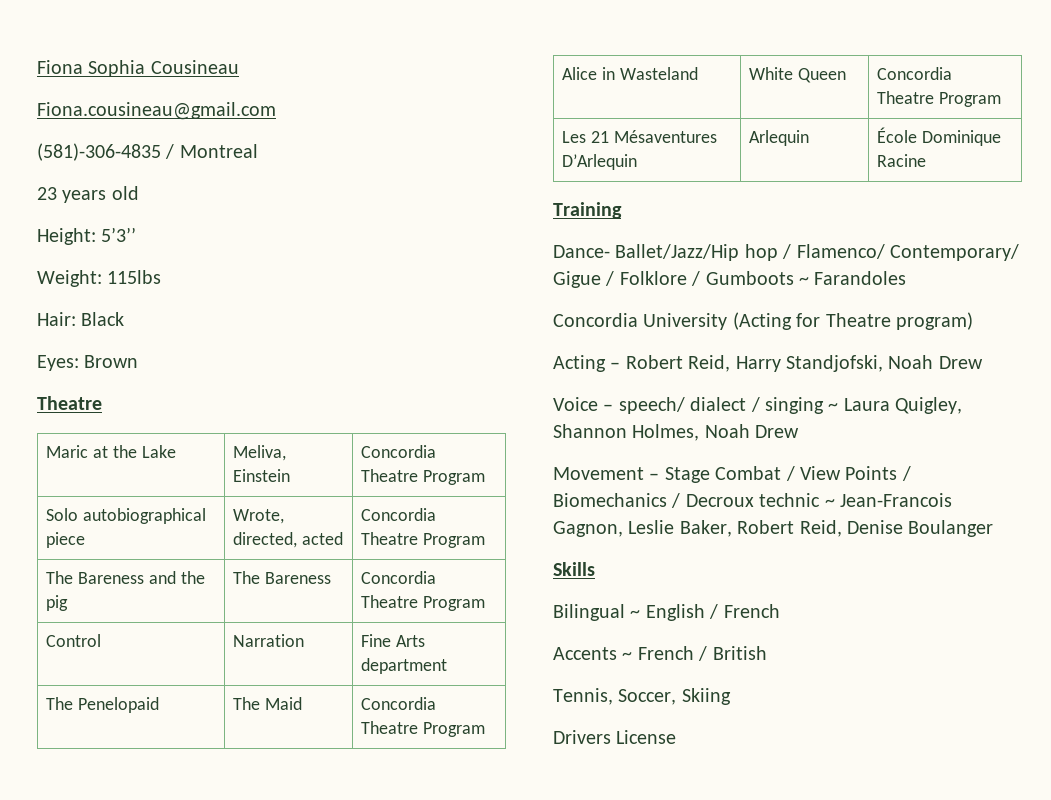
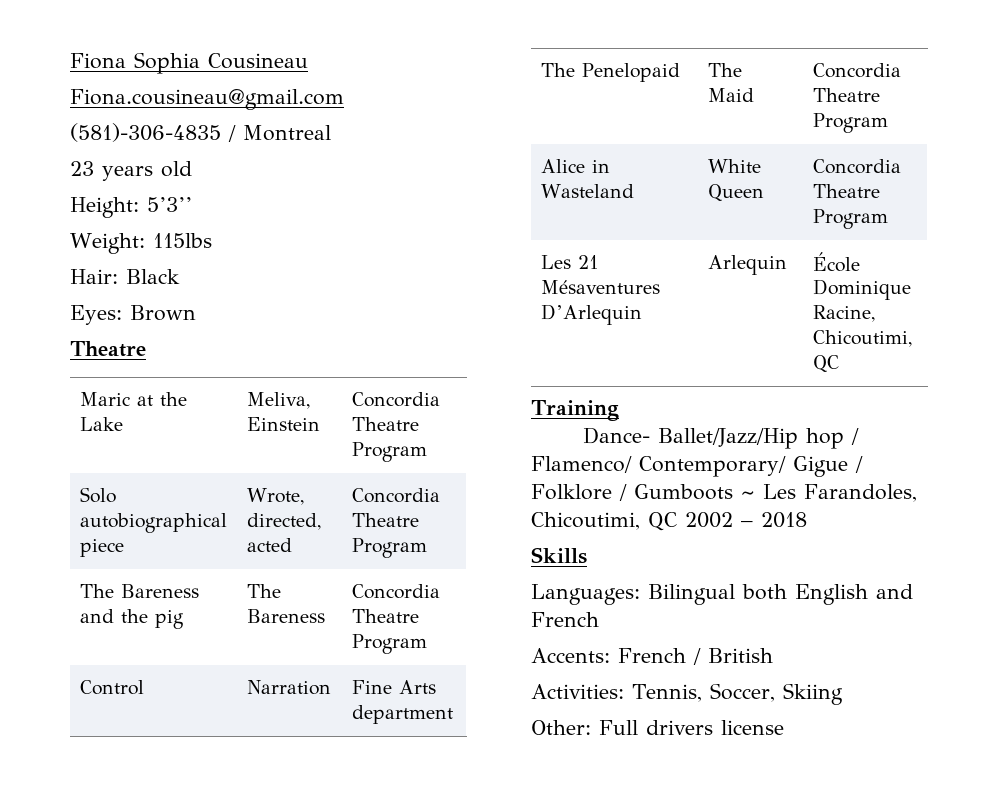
- Les 21 Mésaventures D’Arlequin | Arlequin | École Dominique Racine
+ Les 21 Mésaventures D’Arlequin | Arlequin | École Dominique Racine, Chicoutimi, QC
- Dance- Ballet/Jazz/Hip hop / Flamenco/ Contemporary/ Gigue / Folklore / Gumboots ~ Farandoles
- Concordia University (Acting for Theatre program)
- Acting – Robert Reid, Harry Standjofski, Noah Drew
- Voice – speech/ dialect / singing ~ Laura Quigley, Shannon Holmes, Noah Drew
- Movement – Stage Combat / View Points / Biomechanics / Decroux technic ~ Jean-Francois Gagnon, Leslie Baker, Robert Reid, Denise Boulanger
+ Dance- Ballet/Jazz/Hip hop / Flamenco/ Contemporary/ Gigue / Folklore / Gumboots ~ Les Farandoles, Chicoutimi, QC 2002 – 2018
  Skills
- Bilingual ~ English / French
+ Languages: Bilingual both English and French
- Accents ~ French / British
+ Accents: French / British
- Tennis, Soccer, Skiing
+ Activities: Tennis, Soccer, Skiing
- Drivers License
+ Other: Full drivers license

